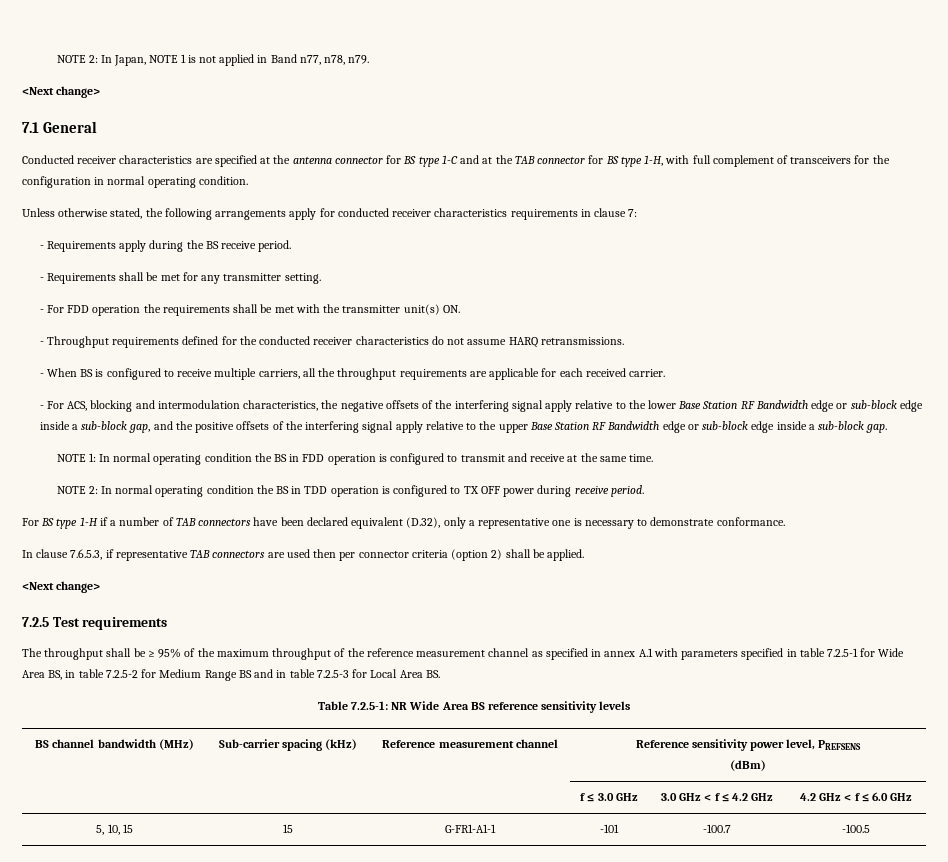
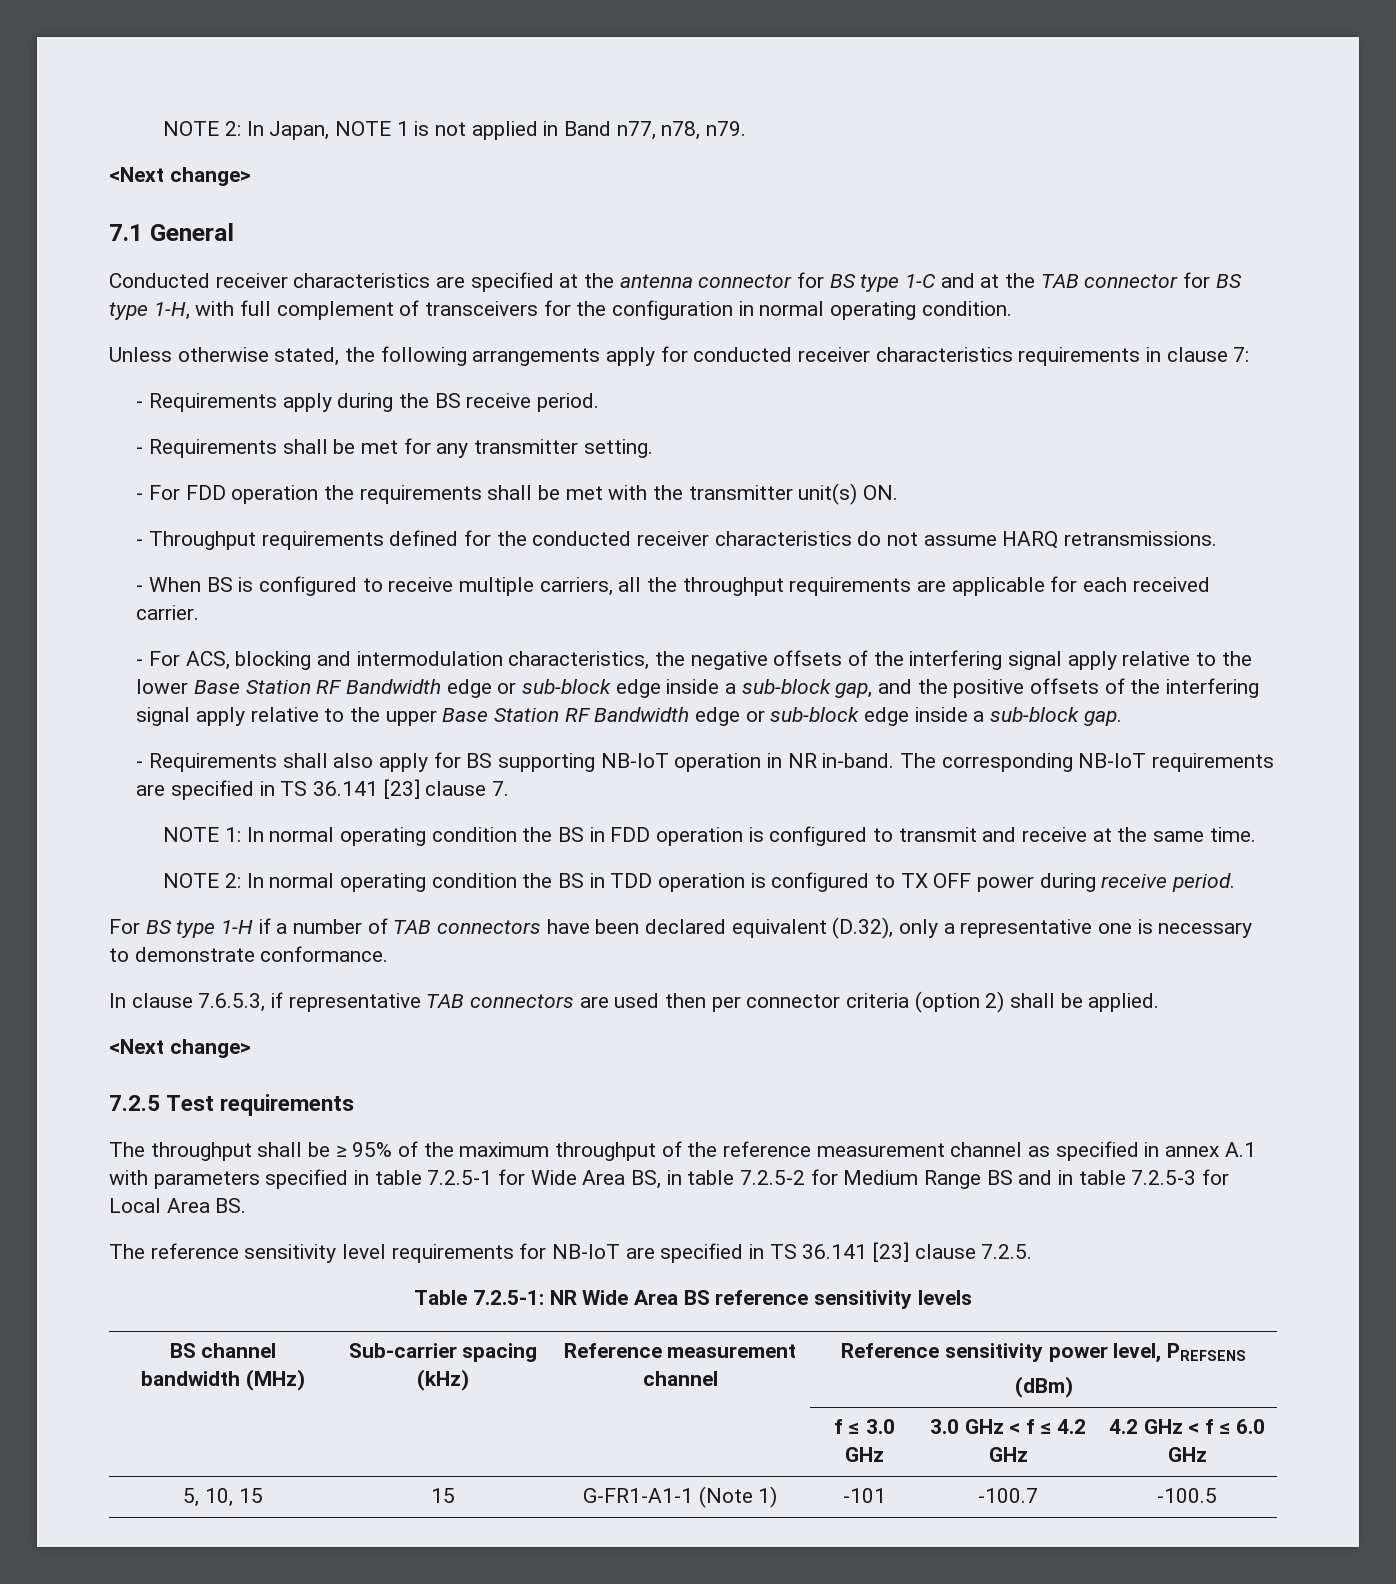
+ - Requirements shall also apply for BS supporting NB-IoT operation in NR in-band. The corresponding NB-IoT requirements are specified in TS 36.141 [23] clause 7.
+ The reference sensitivity level requirements for NB-IoT are specified in TS 36.141 [23] clause 7.2.5.
- 5, 10, 15 | 15 | G-FR1-A1-1 | -101 | -100.7 | -100.5
+ 5, 10, 15 | 15 | G-FR1-A1-1 (Note 1) | -101 | -100.7 | -100.5

